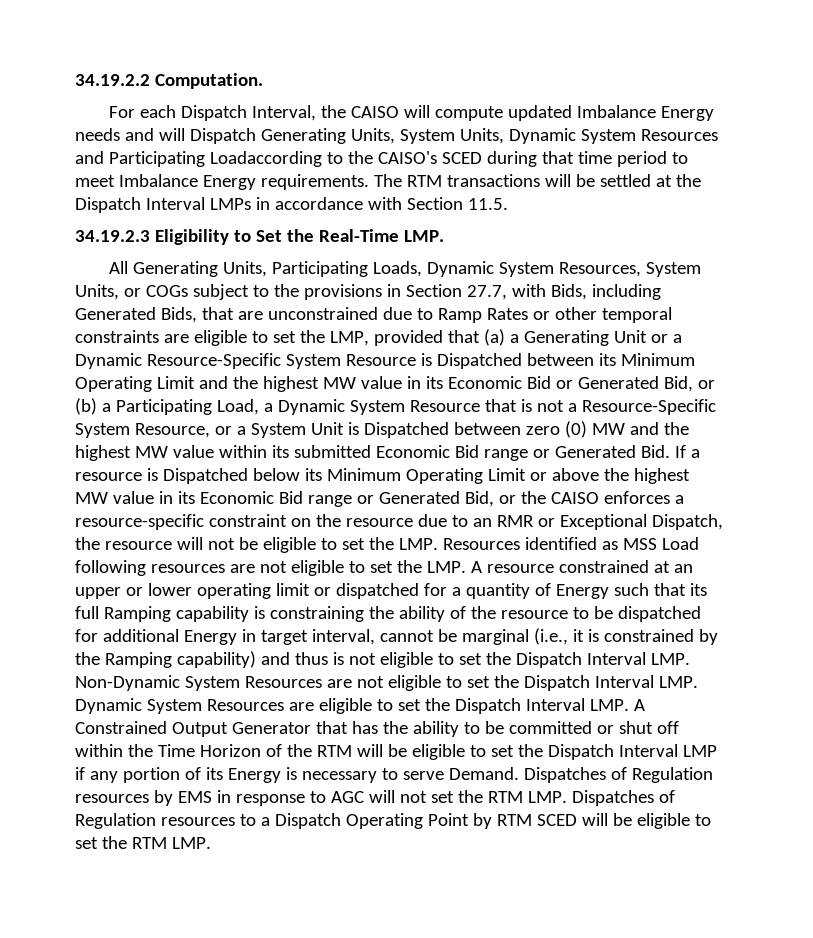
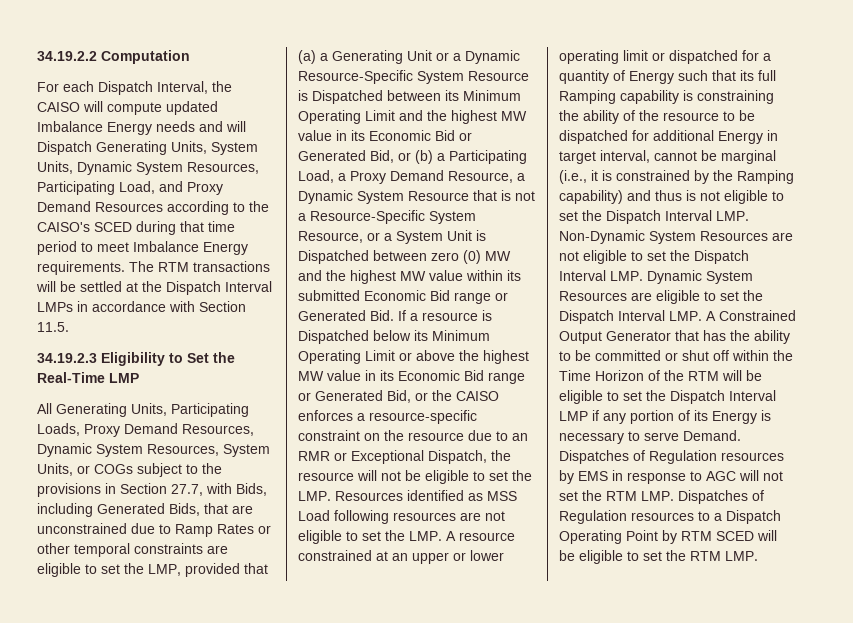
- 34.19.2.2 Computation.
+ 34.19.2.2 Computation
- For each Dispatch Interval, the CAISO will compute updated Imbalance Energy needs and will Dispatch Generating Units, System Units, Dynamic System Resources and Participating Loadaccording to the CAISO's SCED during that time period to meet Imbalance Energy requirements.
+ For each Dispatch Interval, the CAISO will compute updated Imbalance Energy needs and will Dispatch Generating Units, System Units, Dynamic System Resources, Participating Load, and Proxy Demand Resources according to the CAISO's SCED during that time period to meet Imbalance Energy requirements.
- 34.19.2.3 Eligibility to Set the Real-Time LMP.
+ 34.19.2.3 Eligibility to Set the Real-Time LMP
- All Generating Units, Participating Loads, Dynamic System Resources, System Units, or COGs subject to the provisions in Section 27.7, with Bids, including Generated Bids, that are unconstrained due to Ramp Rates or other temporal constraints are eligible to set the LMP, provided that (a) a Generating Unit or a Dynamic Resource-Specific System Resource is Dispatched between its Minimum Operating Limit and the highest MW value in its Economic Bid or Generated Bid, or (b) a Participating Load, a Dynamic System Resource that is not a Resource-Specific System Resource, or a System Unit is Dispatched between zero (0) MW and the highest MW value within its submitted Economic Bid range or Generated Bid. If a resource is Dispatched below its Minimum Operating Limit or above the highest MW value in its Economic Bid range or Generated Bid, or the CAISO enforces a resource-specific constraint on the resource due to an RMR or Exceptional Dispatch, the resource will not be eligible to set the LMP. Resources identified as MSS Load following resources are not eligible to set the LMP. A resource constrained at an upper or lower operating limit or dispatched for a quantity of Energy such that its full Ramping capability is constraining the ability of the resource to be dispatched for additional Energy in target interval, cannot be marginal (i.e., it is constrained by the Ramping capability) and thus is not eligible to set the Dispatch Interval LMP. Non-Dynamic System Resources are not eligible to set the Dispatch Interval LMP. Dynamic System Resources are eligible to set the Dispatch Interval LMP. A Constrained Output Generator that has the ability to be committed or shut off within the Time Horizon of the RTM will be eligible to set the Dispatch Interval LMP if any portion of its Energy is necessary to serve Demand.
+ All Generating Units, Participating Loads, Proxy Demand Resources, Dynamic System Resources, System Units, or COGs subject to the provisions in Section 27.7, with Bids, including Generated Bids, that are unconstrained due to Ramp Rates or other temporal constraints are eligible to set the LMP, provided that (a) a Generating Unit or a Dynamic Resource-Specific System Resource is Dispatched between its Minimum Operating Limit and the highest MW value in its Economic Bid or Generated Bid, or (b) a Participating Load, a Proxy Demand Resource, a Dynamic System Resource that is not a Resource-Specific System Resource, or a System Unit is Dispatched between zero (0) MW and the highest MW value within its submitted Economic Bid range or Generated Bid. If a resource is Dispatched below its Minimum Operating Limit or above the highest MW value in its Economic Bid range or Generated Bid, or the CAISO enforces a resource-specific constraint on the resource due to an RMR or Exceptional Dispatch, the resource will not be eligible to set the LMP. Resources identified as MSS Load following resources are not eligible to set the LMP. A resource constrained at an upper or lower operating limit or dispatched for a quantity of Energy such that its full Ramping capability is constraining the ability of the resource to be dispatched for additional Energy in target interval, cannot be marginal (i.e., it is constrained by the Ramping capability) and thus is not eligible to set the Dispatch Interval LMP. Non-Dynamic System Resources are not eligible to set the Dispatch Interval LMP. Dynamic System Resources are eligible to set the Dispatch Interval LMP. A Constrained Output Generator that has the ability to be committed or shut off within the Time Horizon of the RTM will be eligible to set the Dispatch Interval LMP if any portion of its Energy is necessary to serve Demand.

